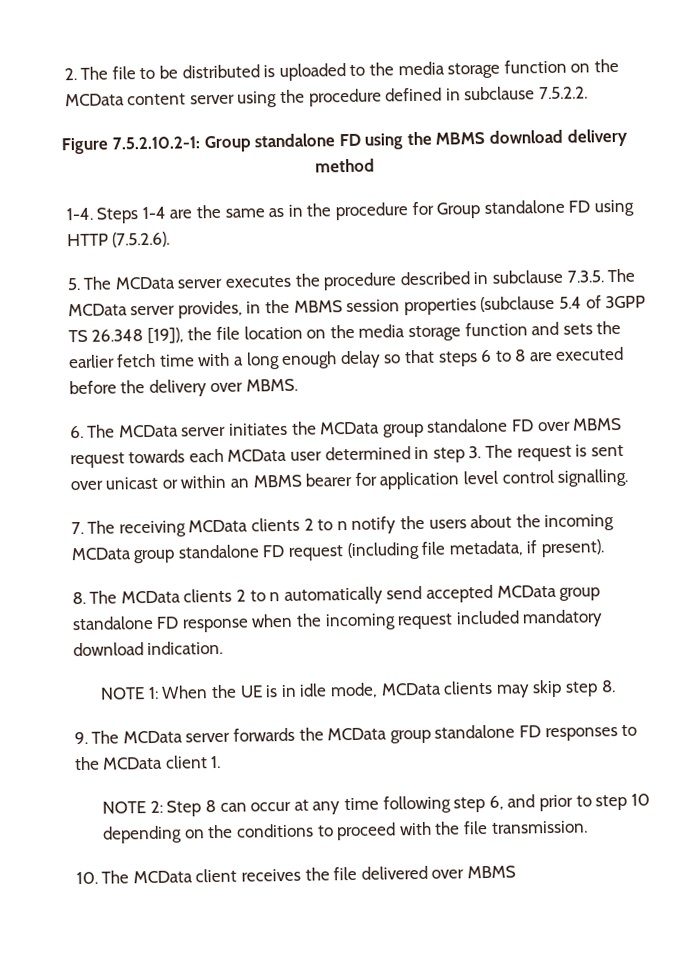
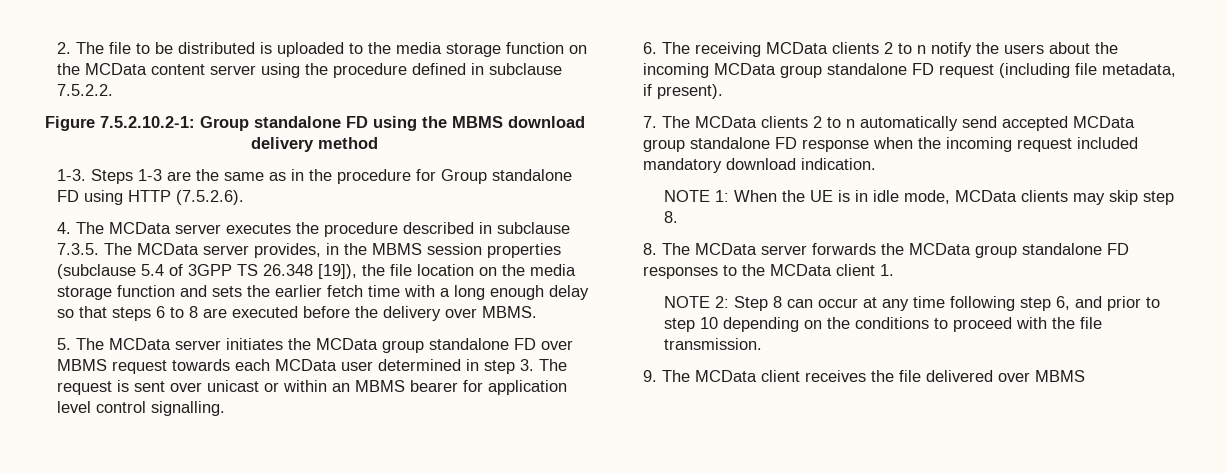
- 1-4. Steps 1-4 are the same as in the procedure for Group standalone FD using HTTP (7.5.2.6).
+ 1-3. Steps 1-3 are the same as in the procedure for Group standalone FD using HTTP (7.5.2.6).
- 5. The MCData server executes the procedure described in subclause 7.3.5. The MCData server provides, in the MBMS session properties (subclause 5.4 of 3GPP TS 26.348 [19]), the file location on the media storage function and sets the earlier fetch time with a long enough delay so that steps 6 to 8 are executed before the delivery over MBMS.
+ 4. The MCData server executes the procedure described in subclause 7.3.5. The MCData server provides, in the MBMS session properties (subclause 5.4 of 3GPP TS 26.348 [19]), the file location on the media storage function and sets the earlier fetch time with a long enough delay so that steps 6 to 8 are executed before the delivery over MBMS.
- 6. The MCData server initiates the MCData group standalone FD over MBMS request towards each MCData user determined in step 3. The request is sent over unicast or within an MBMS bearer for application level control signalling.
+ 5. The MCData server initiates the MCData group standalone FD over MBMS request towards each MCData user determined in step 3. The request is sent over unicast or within an MBMS bearer for application level control signalling.
- 7. The receiving MCData clients 2 to n notify the users about the incoming MCData group standalone FD request (including file metadata, if present).
+ 6. The receiving MCData clients 2 to n notify the users about the incoming MCData group standalone FD request (including file metadata, if present).
- 8. The MCData clients 2 to n automatically send accepted MCData group standalone FD response when the incoming request included mandatory download indication.
+ 7. The MCData clients 2 to n automatically send accepted MCData group standalone FD response when the incoming request included mandatory download indication.
- 9. The MCData server forwards the MCData group standalone FD responses to the MCData client 1.
+ 8. The MCData server forwards the MCData group standalone FD responses to the MCData client 1.
- 10. The MCData client receives the file delivered over MBMS
+ 9. The MCData client receives the file delivered over MBMS

